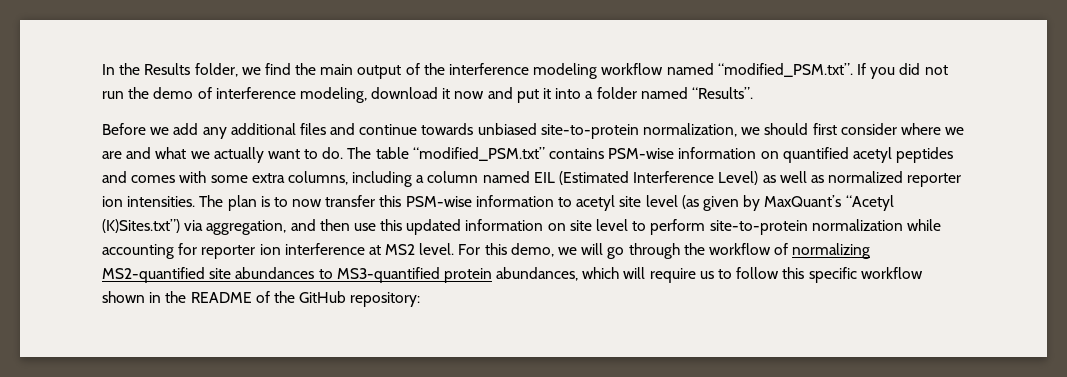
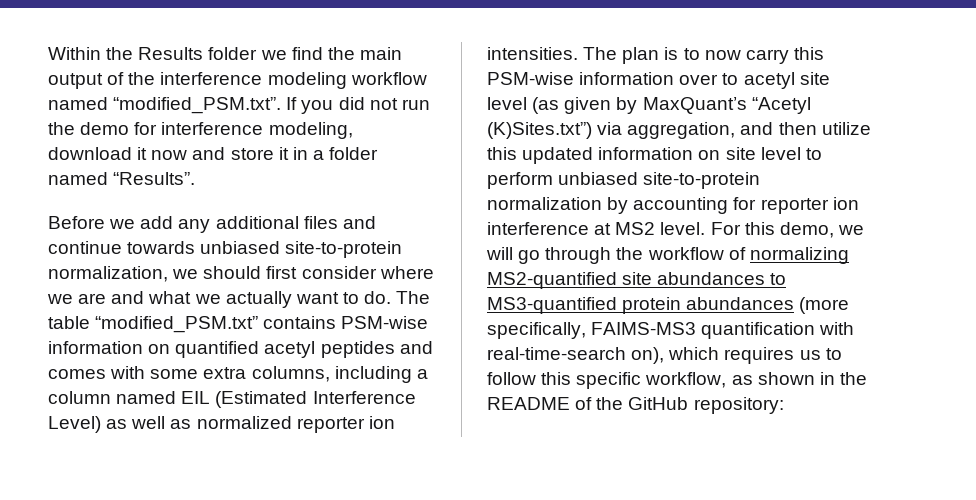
- In the Results folder, we find the main output of the interference modeling workflow named “modified_PSM.txt”. If you did not run the demo of interference modeling, download it now and put it into a folder named “Results”.
+ Within the Results folder we find the main output of the interference modeling workflow named “modified_PSM.txt”. If you did not run the demo for interference modeling, download it now and store it in a folder named “Results”.
- The plan is to now transfer this PSM-wise information to acetyl site level (as given by MaxQuant’s “Acetyl (K)Sites.txt”) via aggregation, and then use this updated information on site level to perform site-to-protein normalization while accounting for reporter ion interference at MS2 level.
+ The plan is to now carry this PSM-wise information over to acetyl site level (as given by MaxQuant’s “Acetyl (K)Sites.txt”) via aggregation, and then utilize this updated information on site level to perform unbiased site-to-protein normalization by accounting for reporter ion interference at MS2 level.
- For this demo, we will go through the workflow of normalizing MS2-quantified site abundances to MS3-quantified protein abundances, which will require us to follow this specific workflow shown in the README of the GitHub repository:
+ For this demo, we will go through the workflow of normalizing MS2-quantified site abundances to MS3-quantified protein abundances (more specifically, FAIMS-MS3 quantification with real-time-search on), which requires us to follow this specific workflow, as shown in the README of the GitHub repository:

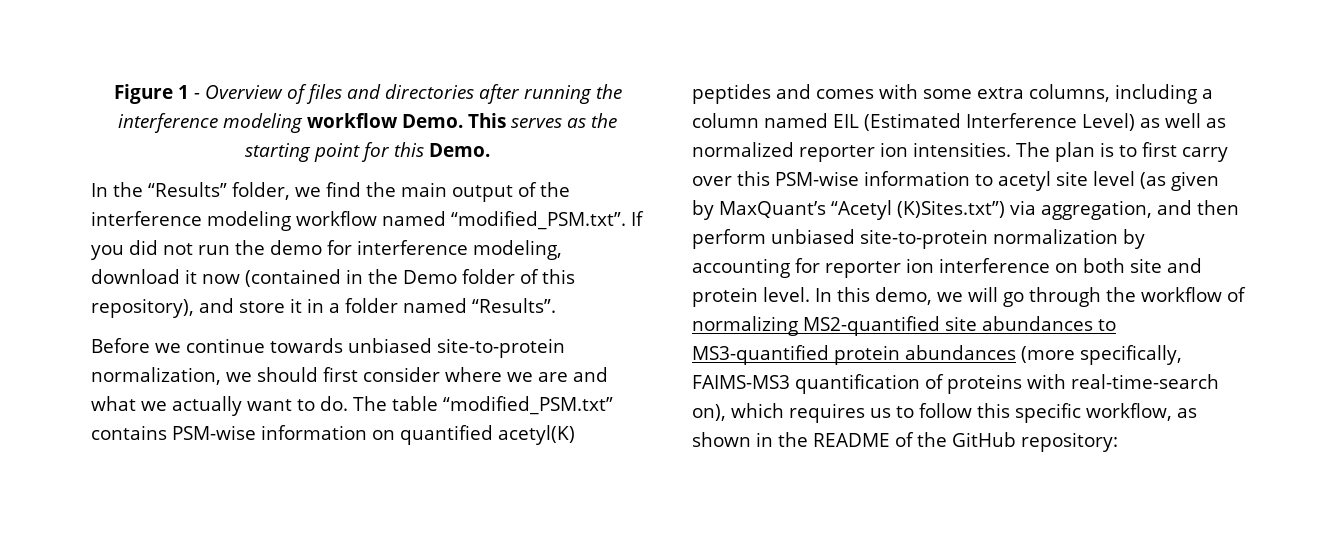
- Within the Results folder we find the main output of the interference modeling workflow named “modified_PSM.txt”. If you did not run the demo for interference modeling, download it now and store it in a folder named “Results”.
+ Figure 1 - Overview of files and directories after running the interference modeling workflow Demo. This serves as the starting point for this Demo.
+ In the “Results” folder, we find the main output of the interference modeling workflow named “modified_PSM.txt”. If you did not run the demo for interference modeling, download it now (contained in the Demo folder of this repository), and store it in a folder named “Results”.
- Before we add any additional files and continue towards unbiased site-to-protein normalization, we should first consider where we are and what we actually want to do.
+ Before we continue towards unbiased site-to-protein normalization, we should first consider where we are and what we actually want to do.
- The table “modified_PSM.txt” contains PSM-wise information on quantified acetyl peptides and comes with some extra columns, including a column named EIL (Estimated Interference Level) as well as normalized reporter ion intensities.
+ The table “modified_PSM.txt” contains PSM-wise information on quantified acetyl(K) peptides and comes with some extra columns, including a column named EIL (Estimated Interference Level) as well as normalized reporter ion intensities.
- The plan is to now carry this PSM-wise information over to acetyl site level (as given by MaxQuant’s “Acetyl (K)Sites.txt”) via aggregation, and then utilize this updated information on site level to perform unbiased site-to-protein normalization by accounting for reporter ion interference at MS2 level. For this demo, we will go through the workflow of normalizing MS2-quantified site abundances to MS3-quantified protein abundances (more specifically, FAIMS-MS3 quantification with real-time-search on), which requires us to follow this specific workflow, as shown in the README of the GitHub repository:
+ The plan is to first carry over this PSM-wise information to acetyl site level (as given by MaxQuant’s “Acetyl (K)Sites.txt”) via aggregation, and then perform unbiased site-to-protein normalization by accounting for reporter ion interference on both site and protein level. In this demo, we will go through the workflow of normalizing MS2-quantified site abundances to MS3-quantified protein abundances (more specifically, FAIMS-MS3 quantification of proteins with real-time-search on), which requires us to follow this specific workflow, as shown in the README of the GitHub repository:

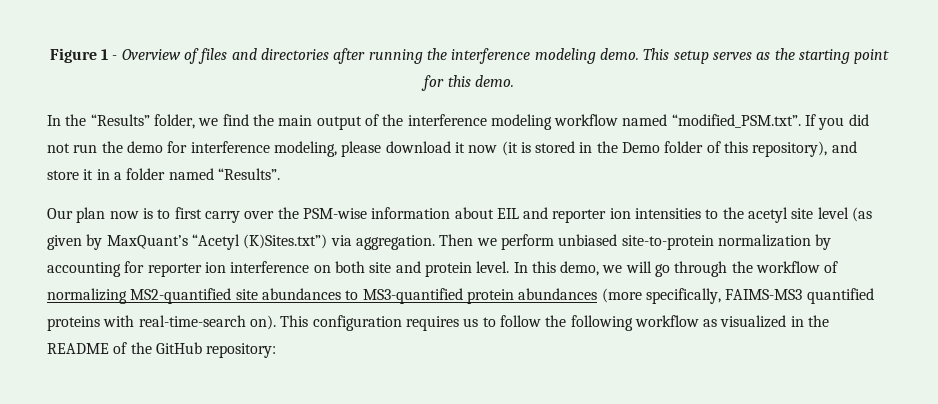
- Figure 1 - Overview of files and directories after running the interference modeling workflow Demo. This serves as the starting point for this Demo.
+ Figure 1 - Overview of files and directories after running the interference modeling demo. This setup serves as the starting point for this demo.
- In the “Results” folder, we find the main output of the interference modeling workflow named “modified_PSM.txt”. If you did not run the demo for interference modeling, download it now (contained in the Demo folder of this repository), and store it in a folder named “Results”.
+ In the “Results” folder, we find the main output of the interference modeling workflow named “modified_PSM.txt”. If you did not run the demo for interference modeling, please download it now (it is stored in the Demo folder of this repository), and store it in a folder named “Results”.
- Before we continue towards unbiased site-to-protein normalization, we should first consider where we are and what we actually want to do. The table “modified_PSM.txt” contains PSM-wise information on quantified acetyl(K) peptides and comes with some extra columns, including a column named EIL (Estimated Interference Level) as well as normalized reporter ion intensities. The plan is to first carry over this PSM-wise information to acetyl site level (as given by MaxQuant’s “Acetyl (K)Sites.txt”) via aggregation, and then perform unbiased site-to-protein normalization by accounting for reporter ion interference on both site and protein level.
+ Our plan now is to first carry over the PSM-wise information about EIL and reporter ion intensities to the acetyl site level (as given by MaxQuant’s “Acetyl (K)Sites.txt”) via aggregation. Then we perform unbiased site-to-protein normalization by accounting for reporter ion interference on both site and protein level.
- In this demo, we will go through the workflow of normalizing MS2-quantified site abundances to MS3-quantified protein abundances (more specifically, FAIMS-MS3 quantification of proteins with real-time-search on), which requires us to follow this specific workflow, as shown in the README of the GitHub repository:
+ In this demo, we will go through the workflow of normalizing MS2-quantified site abundances to MS3-quantified protein abundances (more specifically, FAIMS-MS3 quantified proteins with real-time-search on). This configuration requires us to follow the following workflow as visualized in the README of the GitHub repository:

